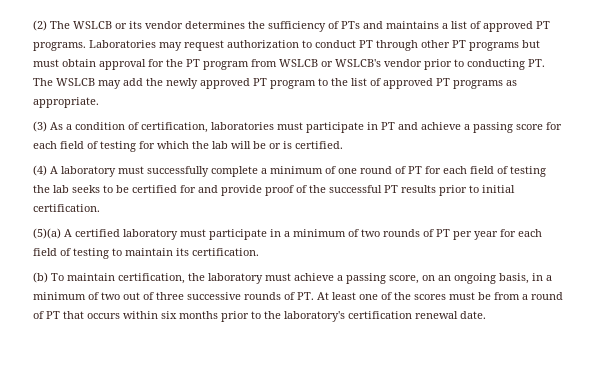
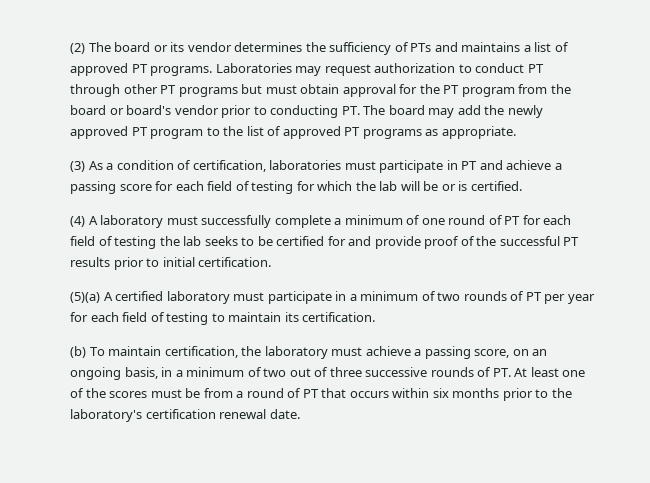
- (2) The WSLCB or its vendor determines the sufficiency of PTs and maintains a list of approved PT programs.
+ (2) The board or its vendor determines the sufficiency of PTs and maintains a list of approved PT programs.
- Laboratories may request authorization to conduct PT through other PT programs but must obtain approval for the PT program from WSLCB or WSLCB's vendor prior to conducting PT. The WSLCB may add the newly approved PT program to the list of approved PT programs as appropriate.
+ Laboratories may request authorization to conduct PT through other PT programs but must obtain approval for the PT program from the board or board's vendor prior to conducting PT. The board may add the newly approved PT program to the list of approved PT programs as appropriate.

